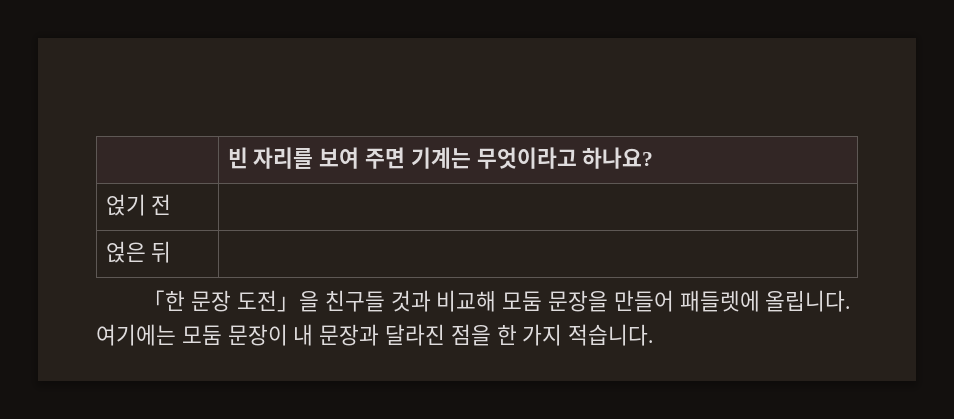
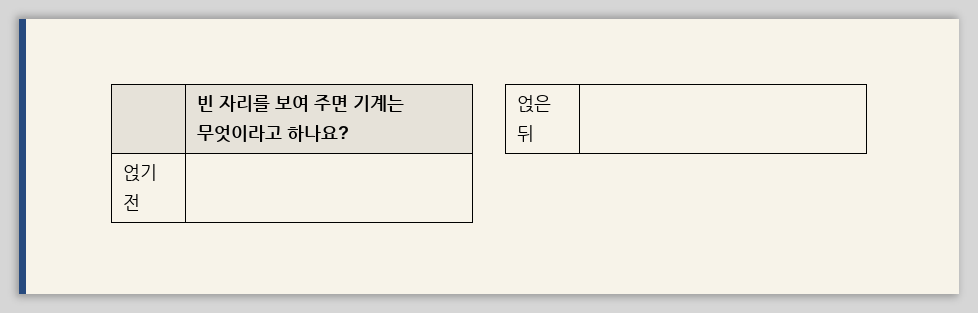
- 「한 문장 도전」을 친구들 것과 비교해 모둠 문장을 만들어 패들렛에 올립니다. 여기에는 모둠 문장이 내 문장과 달라진 점을 한 가지 적습니다.

